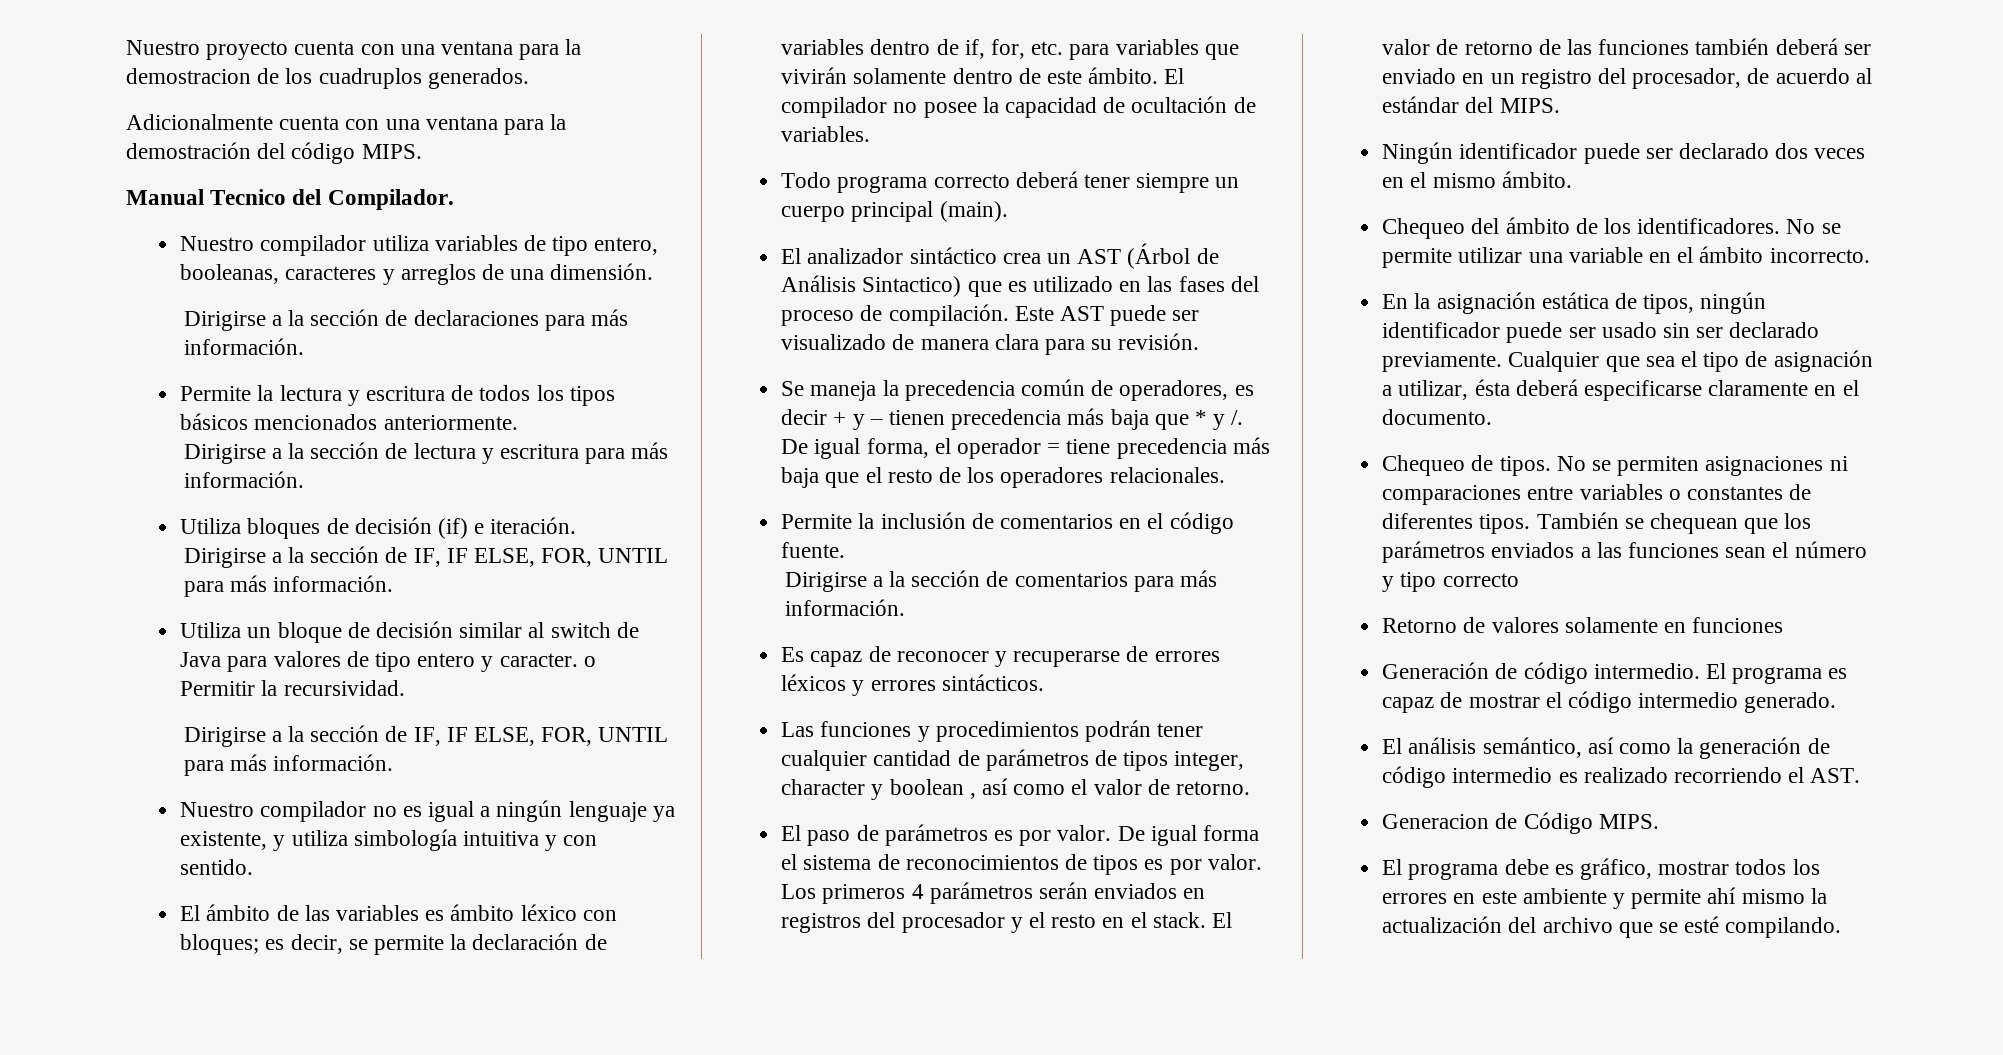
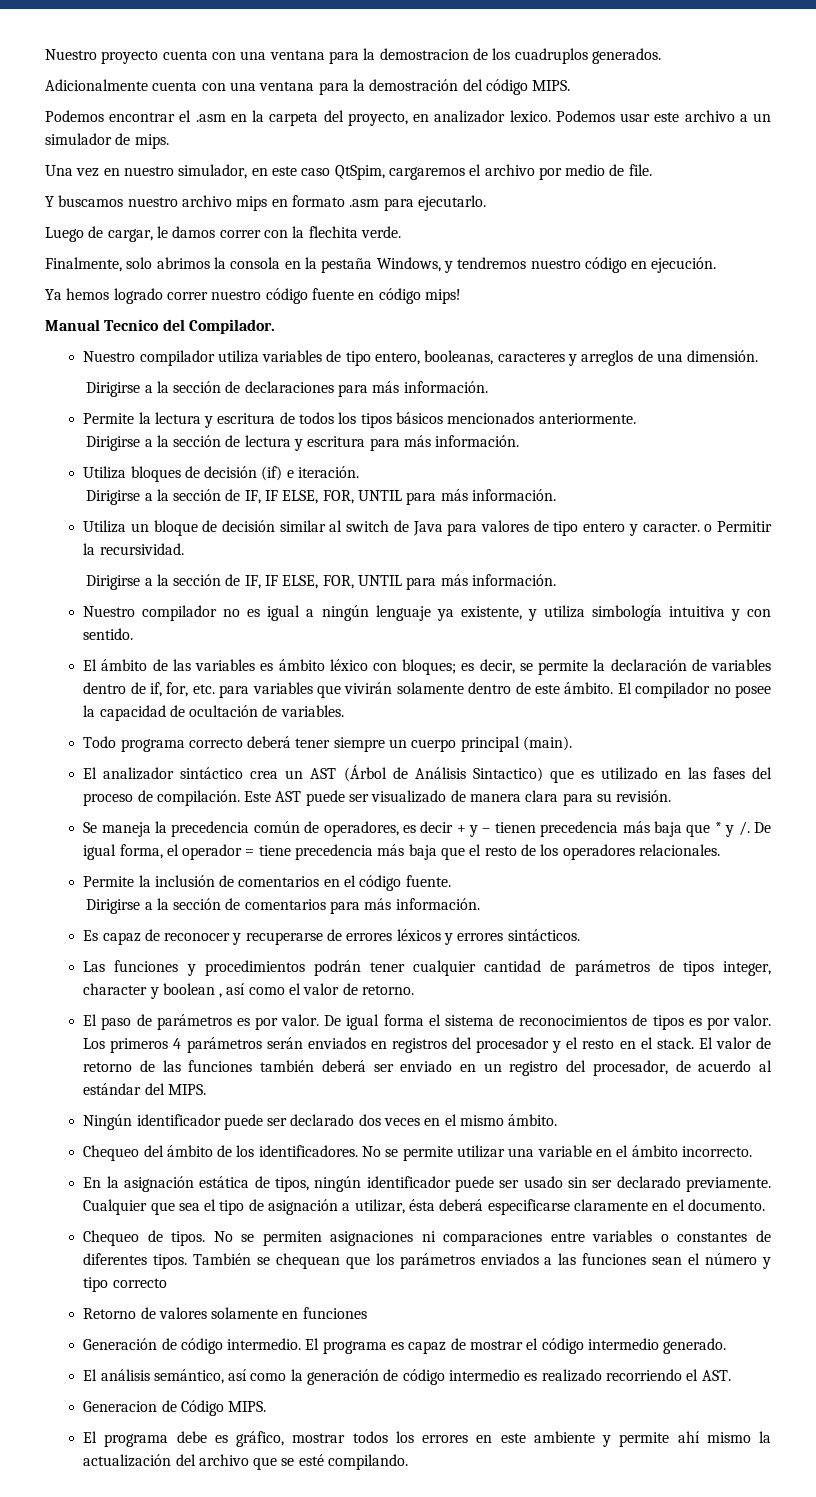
+ Podemos encontrar el .asm en la carpeta del proyecto, en analizador lexico. Podemos usar este archivo a un simulador de mips.
+ Una vez en nuestro simulador, en este caso QtSpim, cargaremos el archivo por medio de file.
+ Y buscamos nuestro archivo mips en formato .asm para ejecutarlo.
+ Luego de cargar, le damos correr con la flechita verde.
+ Finalmente, solo abrimos la consola en la pestaña Windows, y tendremos nuestro código en ejecución.
+ Ya hemos logrado correr nuestro código fuente en código mips!

